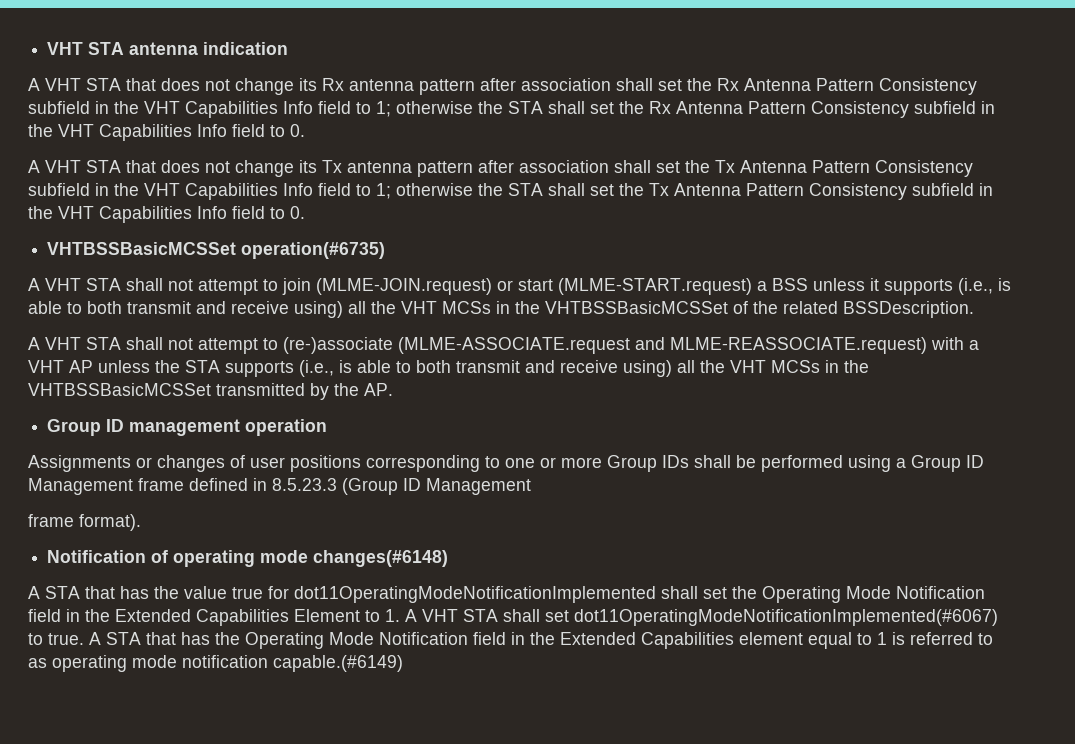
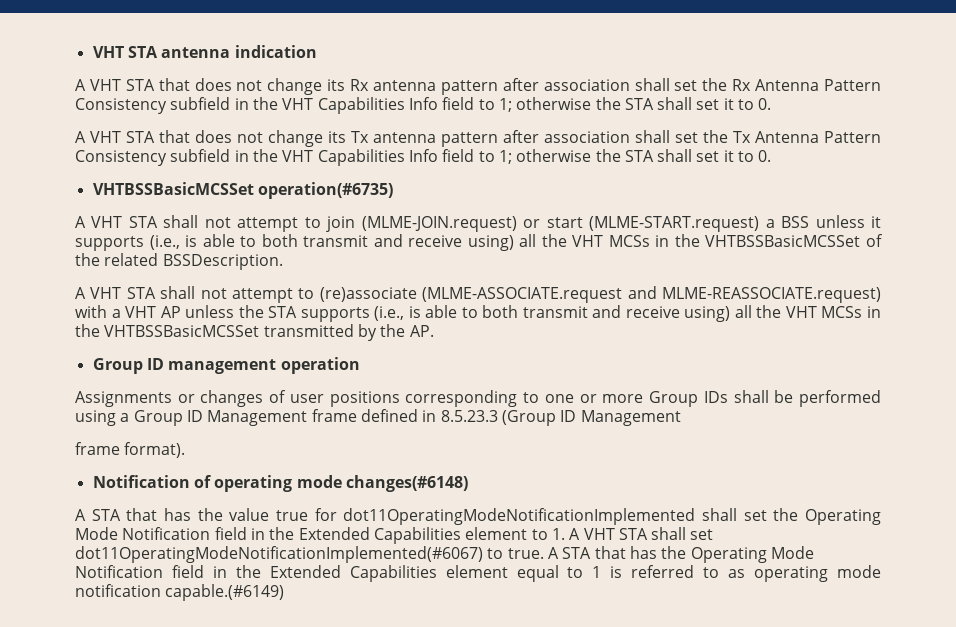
- A VHT STA that does not change its Rx antenna pattern after association shall set the Rx Antenna Pattern Consistency subfield in the VHT Capabilities Info field to 1; otherwise the STA shall set the Rx Antenna Pattern Consistency subfield in the VHT Capabilities Info field to 0.
+ A VHT STA that does not change its Rx antenna pattern after association shall set the Rx Antenna Pattern Consistency subfield in the VHT Capabilities Info field to 1; otherwise the STA shall set it to 0.
- A VHT STA that does not change its Tx antenna pattern after association shall set the Tx Antenna Pattern Consistency subfield in the VHT Capabilities Info field to 1; otherwise the STA shall set the Tx Antenna Pattern Consistency subfield in the VHT Capabilities Info field to 0.
+ A VHT STA that does not change its Tx antenna pattern after association shall set the Tx Antenna Pattern Consistency subfield in the VHT Capabilities Info field to 1; otherwise the STA shall set it to 0.
- A VHT STA shall not attempt to (re-)associate (MLME-ASSOCIATE.request and MLME-REASSOCIATE.request) with a VHT AP unless the STA supports (i.e., is able to both transmit and receive using) all the VHT MCSs in the VHTBSSBasicMCSSet transmitted by the AP.
+ A VHT STA shall not attempt to (re)associate (MLME-ASSOCIATE.request and MLME-REASSOCIATE.request) with a VHT AP unless the STA supports (i.e., is able to both transmit and receive using) all the VHT MCSs in the VHTBSSBasicMCSSet transmitted by the AP.
- A STA that has the value true for dot11OperatingModeNotificationImplemented shall set the Operating Mode Notification field in the Extended Capabilities Element to 1. A VHT STA shall set dot11OperatingModeNotificationImplemented(#6067) to true.
+ A STA that has the value true for dot11OperatingModeNotificationImplemented shall set the Operating Mode Notification field in the Extended Capabilities element to 1. A VHT STA shall set dot11OperatingModeNotificationImplemented(#6067) to true.

